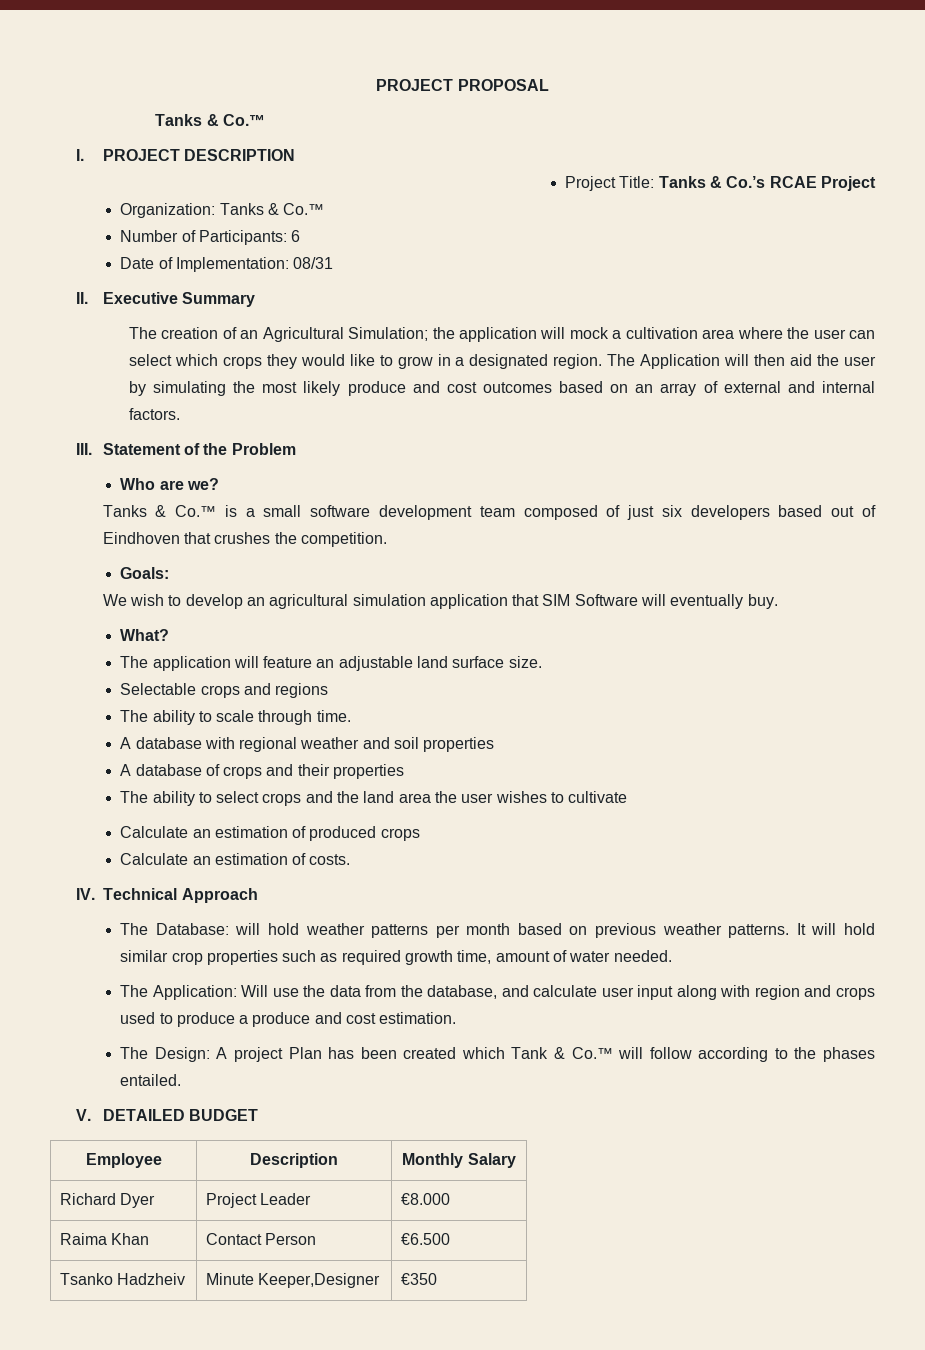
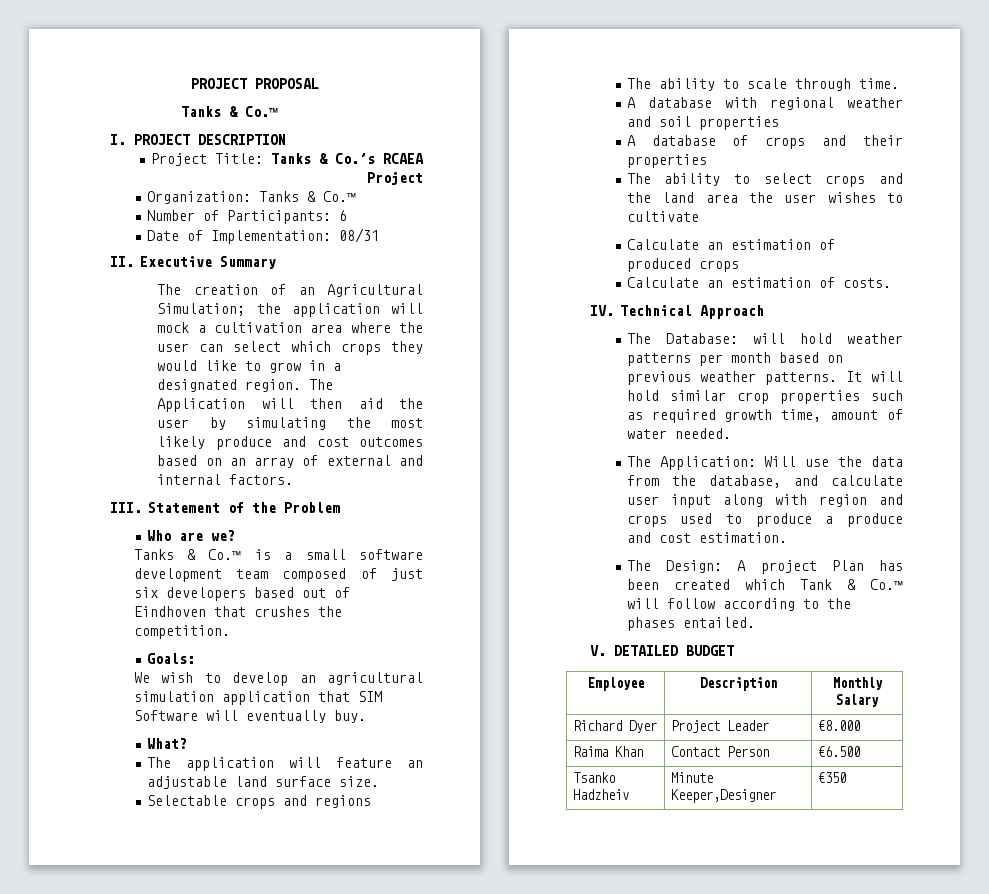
- Project Title: Tanks & Co.’s RCAE Project
+ Project Title: Tanks & Co.’s RCAEA Project

